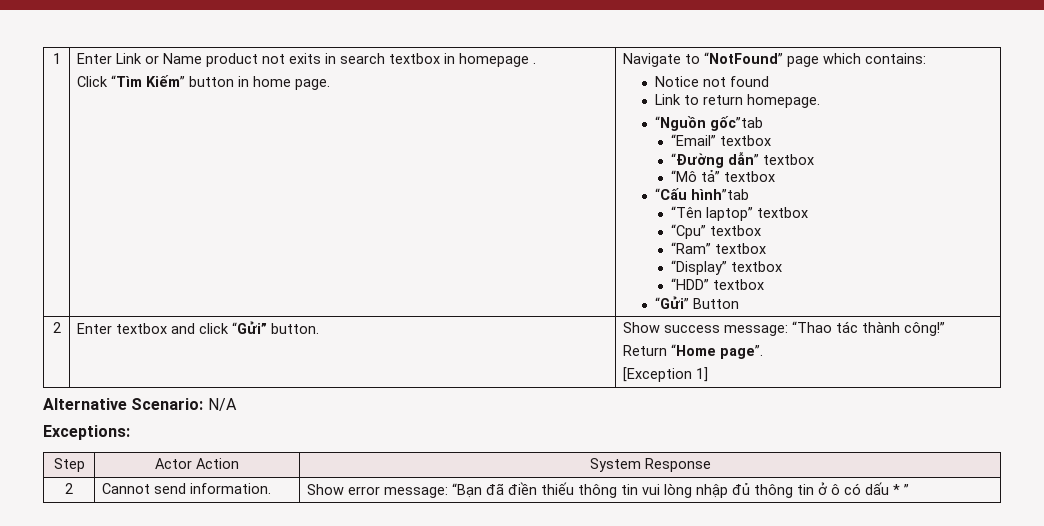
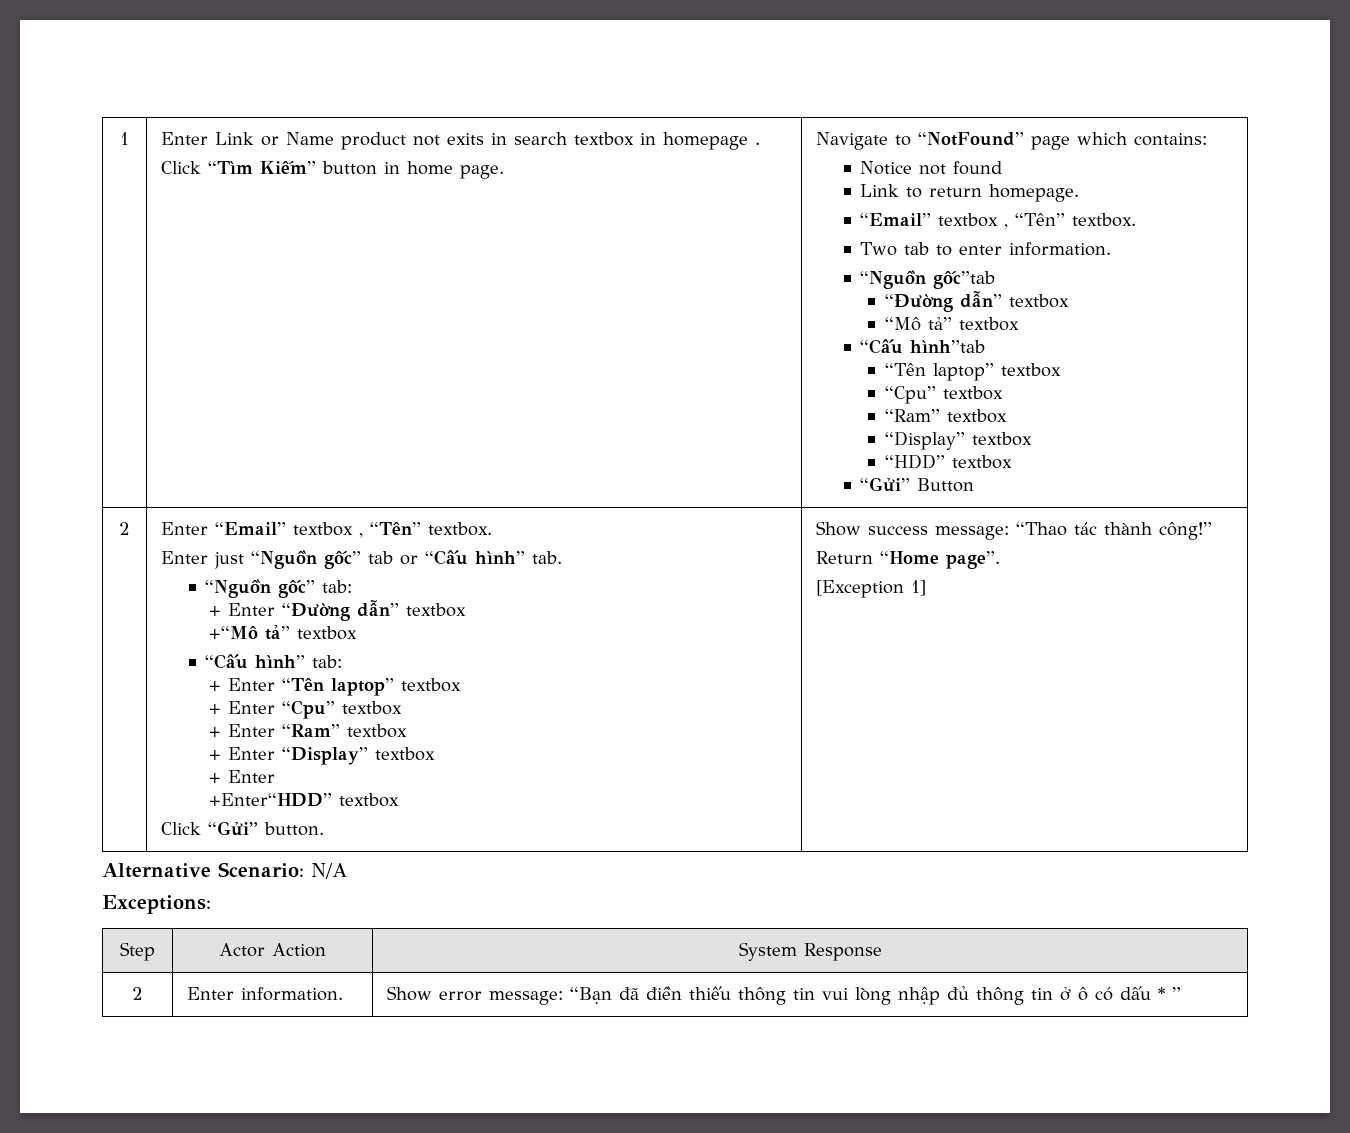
  Link to return homepage.
+ “Email” textbox , “Tên” textbox.
+ Two tab to enter information.
- “Email” textbox
- Enter textbox and click “Gửi” button.
+ Enter “Email” textbox , “Tên” textbox.
+ Enter just “Nguồn gốc” tab or “Cấu hình” tab.
+ “Nguồn gốc” tab:
+ + Enter “Đường dẫn” textbox
+ +“Mô tả” textbox
+ “Cấu hình” tab:
+ + Enter “Tên laptop” textbox
+ + Enter “Cpu” textbox
+ + Enter “Ram” textbox
+ + Enter “Display” textbox
+ + Enter
+ +Enter“HDD” textbox
+ Click “Gửi” button.
- 2 | Cannot send information. | Show error message: “Bạn đã điền thiếu thông tin vui lòng nhập đủ thông tin ở ô có dấu * ”
+ 2 | Enter information. | Show error message: “Bạn đã điền thiếu thông tin vui lòng nhập đủ thông tin ở ô có dấu * ”

